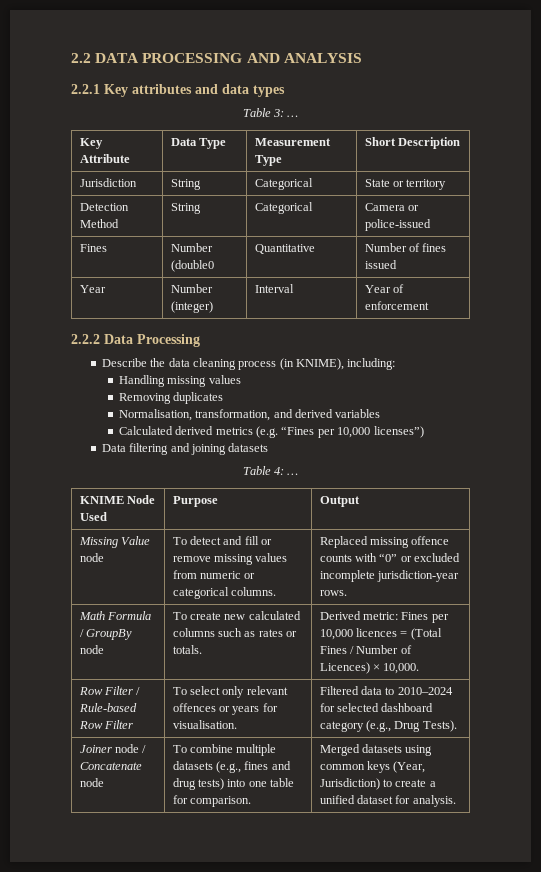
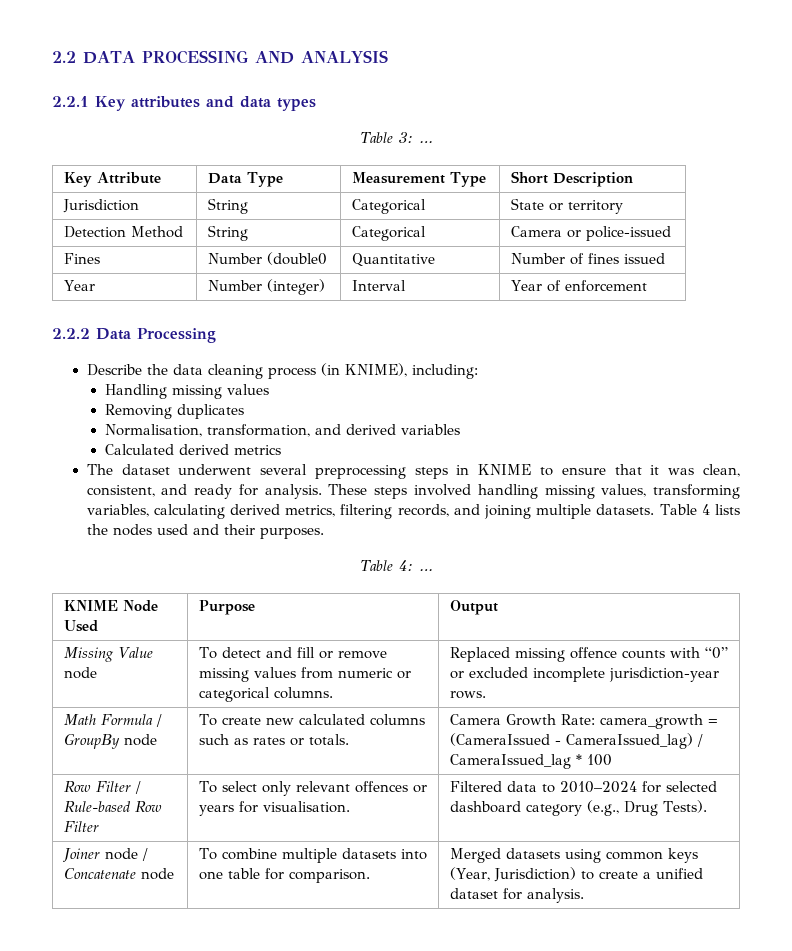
- Calculated derived metrics (e.g. “Fines per 10,000 licenses”)
- Data filtering and joining datasets
+ Calculated derived metrics
+ The dataset underwent several preprocessing steps in KNIME to ensure that it was clean, consistent, and ready for analysis. These steps involved handling missing values, transforming variables, calculating derived metrics, filtering records, and joining multiple datasets. Table 4 lists the nodes used and their purposes.
- Math Formula / GroupBy node | To create new calculated columns such as rates or totals. | Derived metric: Fines per 10,000 licences = (Total Fines / Number of Licences) × 10,000.
+ Math Formula / GroupBy node | To create new calculated columns such as rates or totals. | Camera Growth Rate: camera_growth = (CameraIssued - CameraIssued_lag) / CameraIssued_lag * 100
- Joiner node / Concatenate node | To combine multiple datasets (e.g., fines and drug tests) into one table for comparison. | Merged datasets using common keys (Year, Jurisdiction) to create a unified dataset for analysis.
+ Joiner node / Concatenate node | To combine multiple datasets into one table for comparison. | Merged datasets using common keys (Year, Jurisdiction) to create a unified dataset for analysis.

